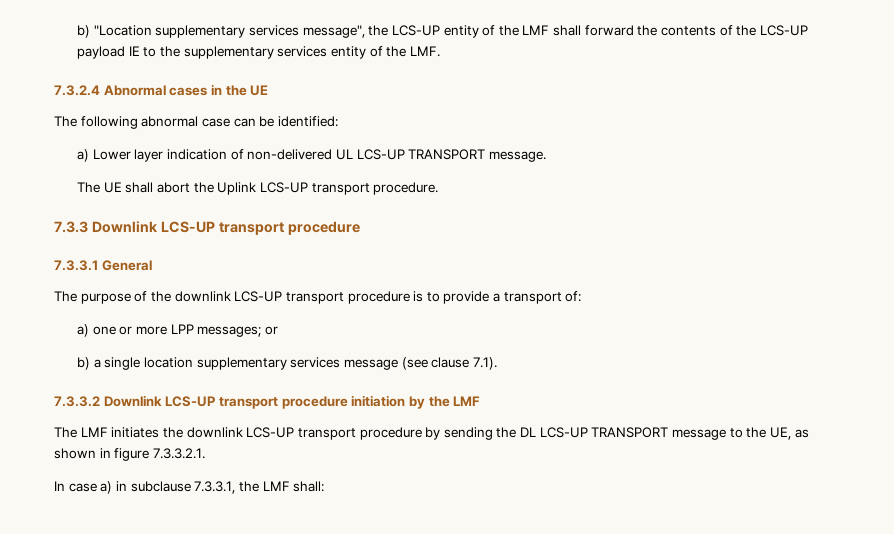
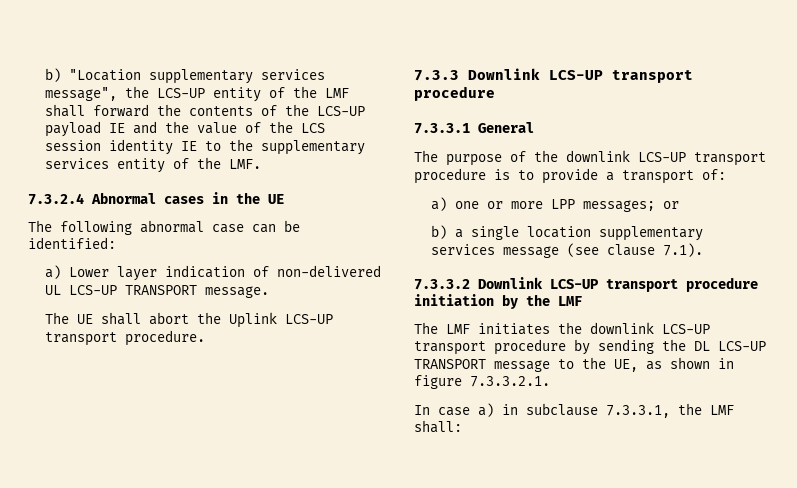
- b) "Location supplementary services message", the LCS-UP entity of the LMF shall forward the contents of the LCS-UP payload IE to the supplementary services entity of the LMF.
+ b) "Location supplementary services message", the LCS-UP entity of the LMF shall forward the contents of the LCS-UP payload IE and the value of the LCS session identity IE to the supplementary services entity of the LMF.

